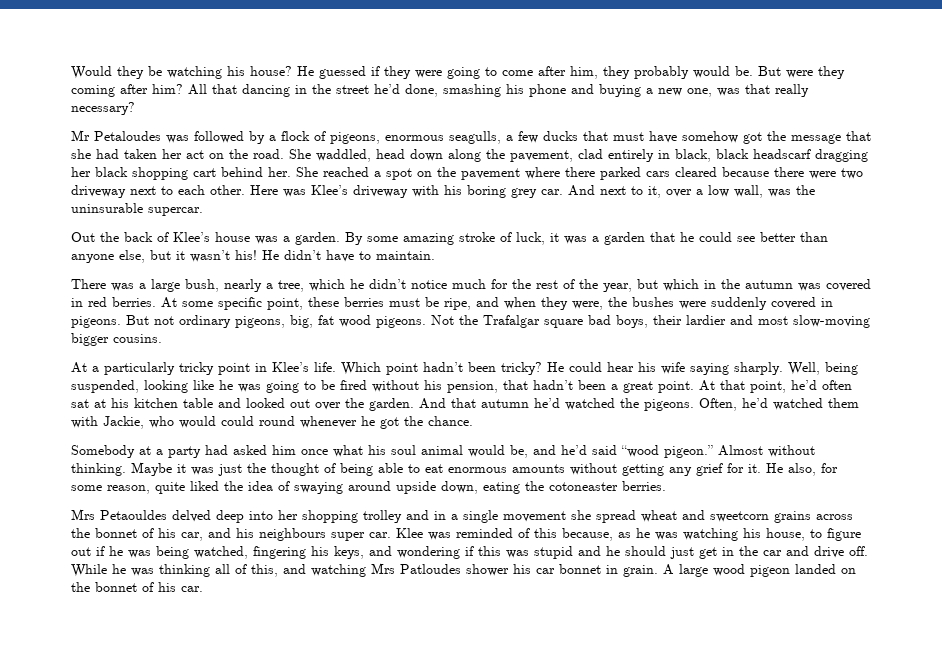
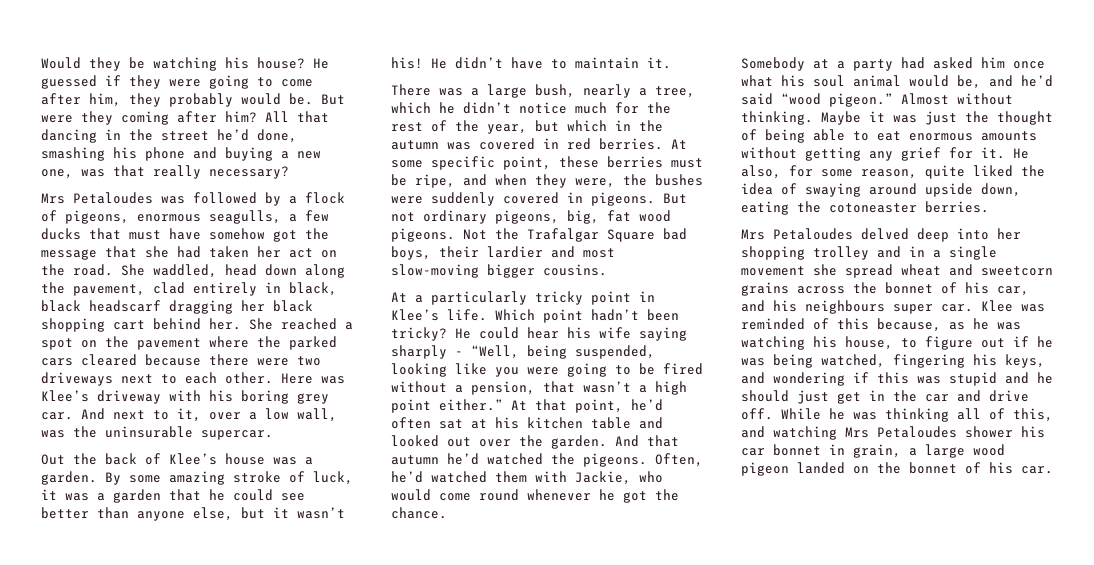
- Mr Petaloudes was followed by a flock of pigeons, enormous seagulls, a few ducks that must have somehow got the message that she had taken her act on the road.
+ Mrs Petaloudes was followed by a flock of pigeons, enormous seagulls, a few ducks that must have somehow got the message that she had taken her act on the road.
- She reached a spot on the pavement where there parked cars cleared because there were two driveway next to each other.
+ She reached a spot on the pavement where the parked cars cleared because there were two driveways next to each other.
- He didn’t have to maintain.
+ He didn’t have to maintain it.
- Not the Trafalgar square bad boys, their lardier and most slow-moving bigger cousins.
+ Not the Trafalgar Square bad boys, their lardier and most slow-moving bigger cousins.
- He could hear his wife saying sharply. Well, being suspended, looking like he was going to be fired without his pension, that hadn’t been a great point.
+ He could hear his wife saying sharply - “Well, being suspended, looking like you were going to be fired without a pension, that wasn’t a high point either.”
- Often, he’d watched them with Jackie, who would could round whenever he got the chance.
+ Often, he’d watched them with Jackie, who would come round whenever he got the chance.
- Mrs Petaouldes delved deep into her shopping trolley and in a single movement she spread wheat and sweetcorn grains across the bonnet of his car, and his neighbours super car.
+ Mrs Petaloudes delved deep into her shopping trolley and in a single movement she spread wheat and sweetcorn grains across the bonnet of his car, and his neighbours super car.
- While he was thinking all of this, and watching Mrs Patloudes shower his car bonnet in grain. A large wood pigeon landed on the bonnet of his car.
+ While he was thinking all of this, and watching Mrs Petaloudes shower his car bonnet in grain, a large wood pigeon landed on the bonnet of his car.

